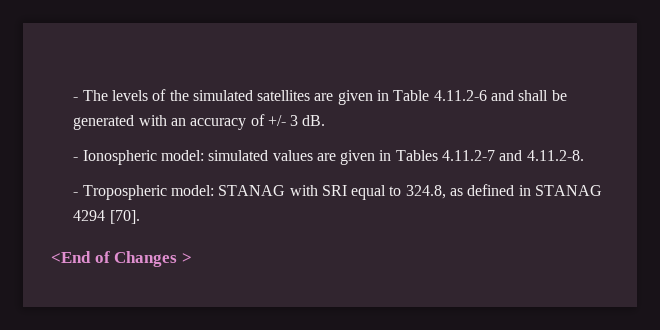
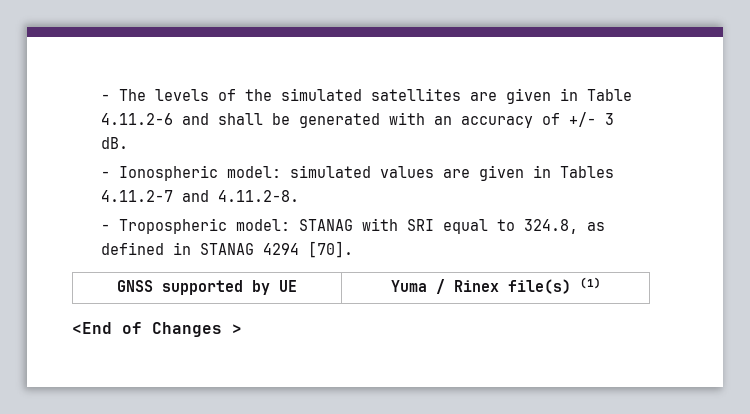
+ GNSS supported by UE | Yuma / Rinex file(s) (1)

